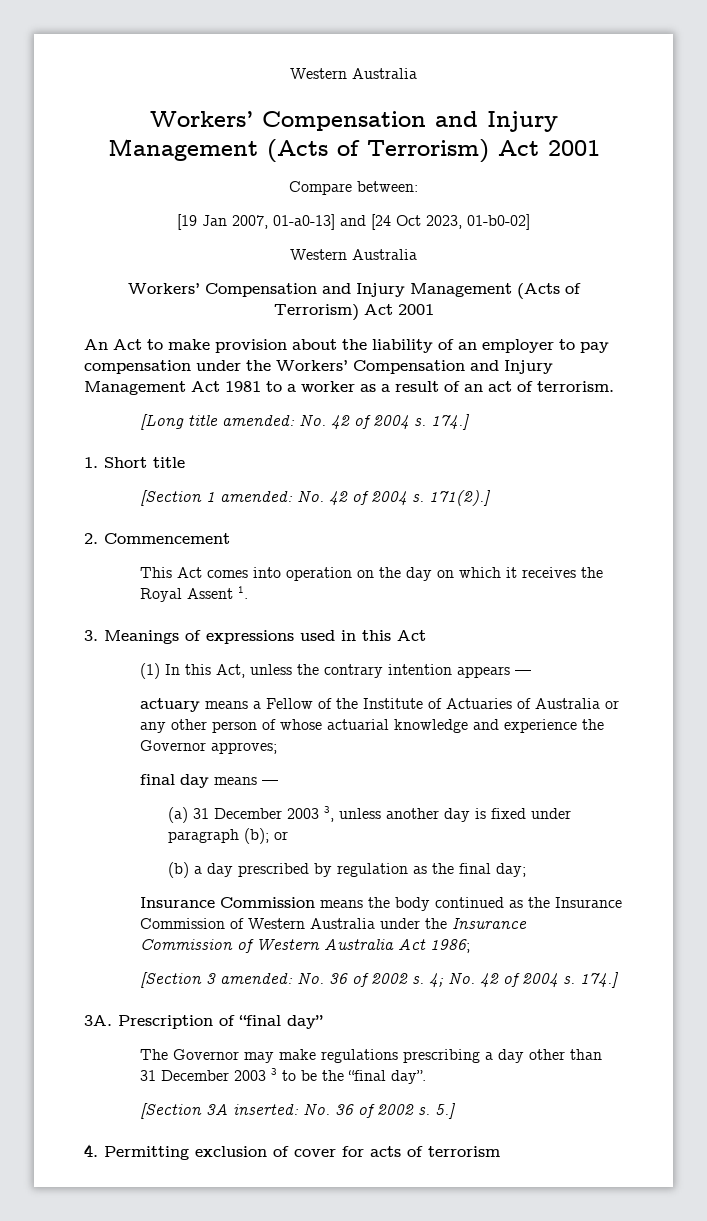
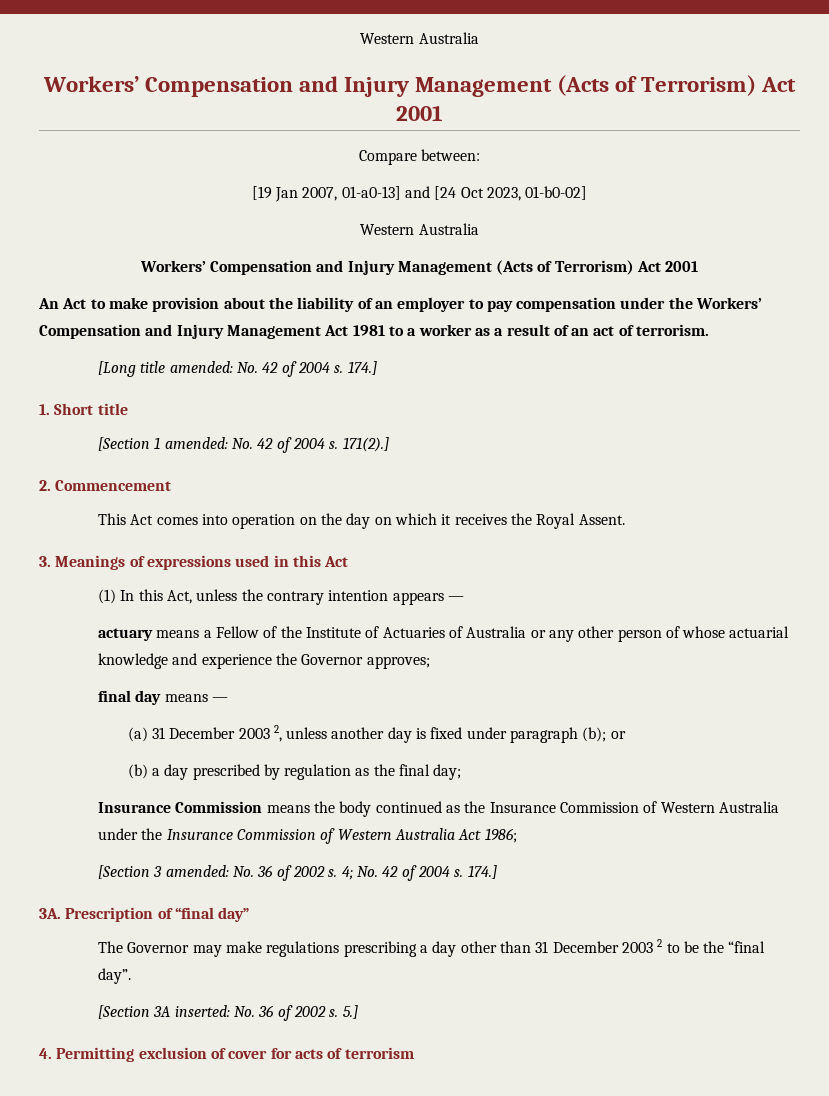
- This Act comes into operation on the day on which it receives the Royal Assent 1.
+ This Act comes into operation on the day on which it receives the Royal Assent.
- (a) 31 December 2003 3, unless another day is fixed under paragraph (b); or
+ (a) 31 December 2003 2, unless another day is fixed under paragraph (b); or
- The Governor may make regulations prescribing a day other than 31 December 2003 3 to be the “final day”.
+ The Governor may make regulations prescribing a day other than 31 December 2003 2 to be the “final day”.

